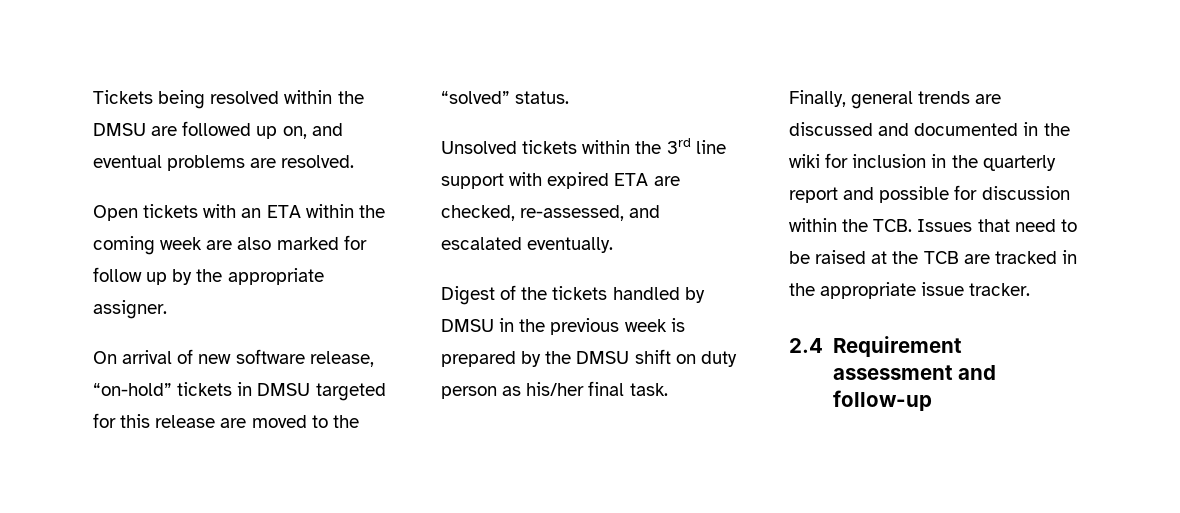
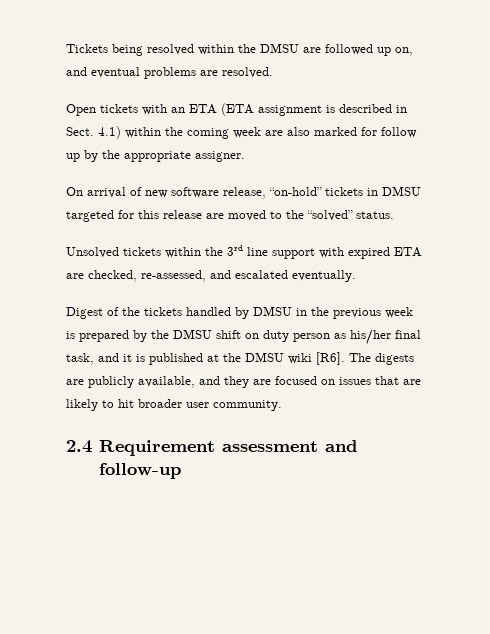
- Open tickets with an ETA within the coming week are also marked for follow up by the appropriate assigner.
+ Open tickets with an ETA (ETA assignment is described in Sect. 4.1) within the coming week are also marked for follow up by the appropriate assigner.
- Digest of the tickets handled by DMSU in the previous week is prepared by the DMSU shift on duty person as his/her final task.
- Finally, general trends are discussed and documented in the wiki for inclusion in the quarterly report and possible for discussion within the TCB. Issues that need to be raised at the TCB are tracked in the appropriate issue tracker.
+ Digest of the tickets handled by DMSU in the previous week is prepared by the DMSU shift on duty person as his/her final task, and it is published at the DMSU wiki [R6]. The digests are publicly available, and they are focused on issues that are likely to hit broader user community.

